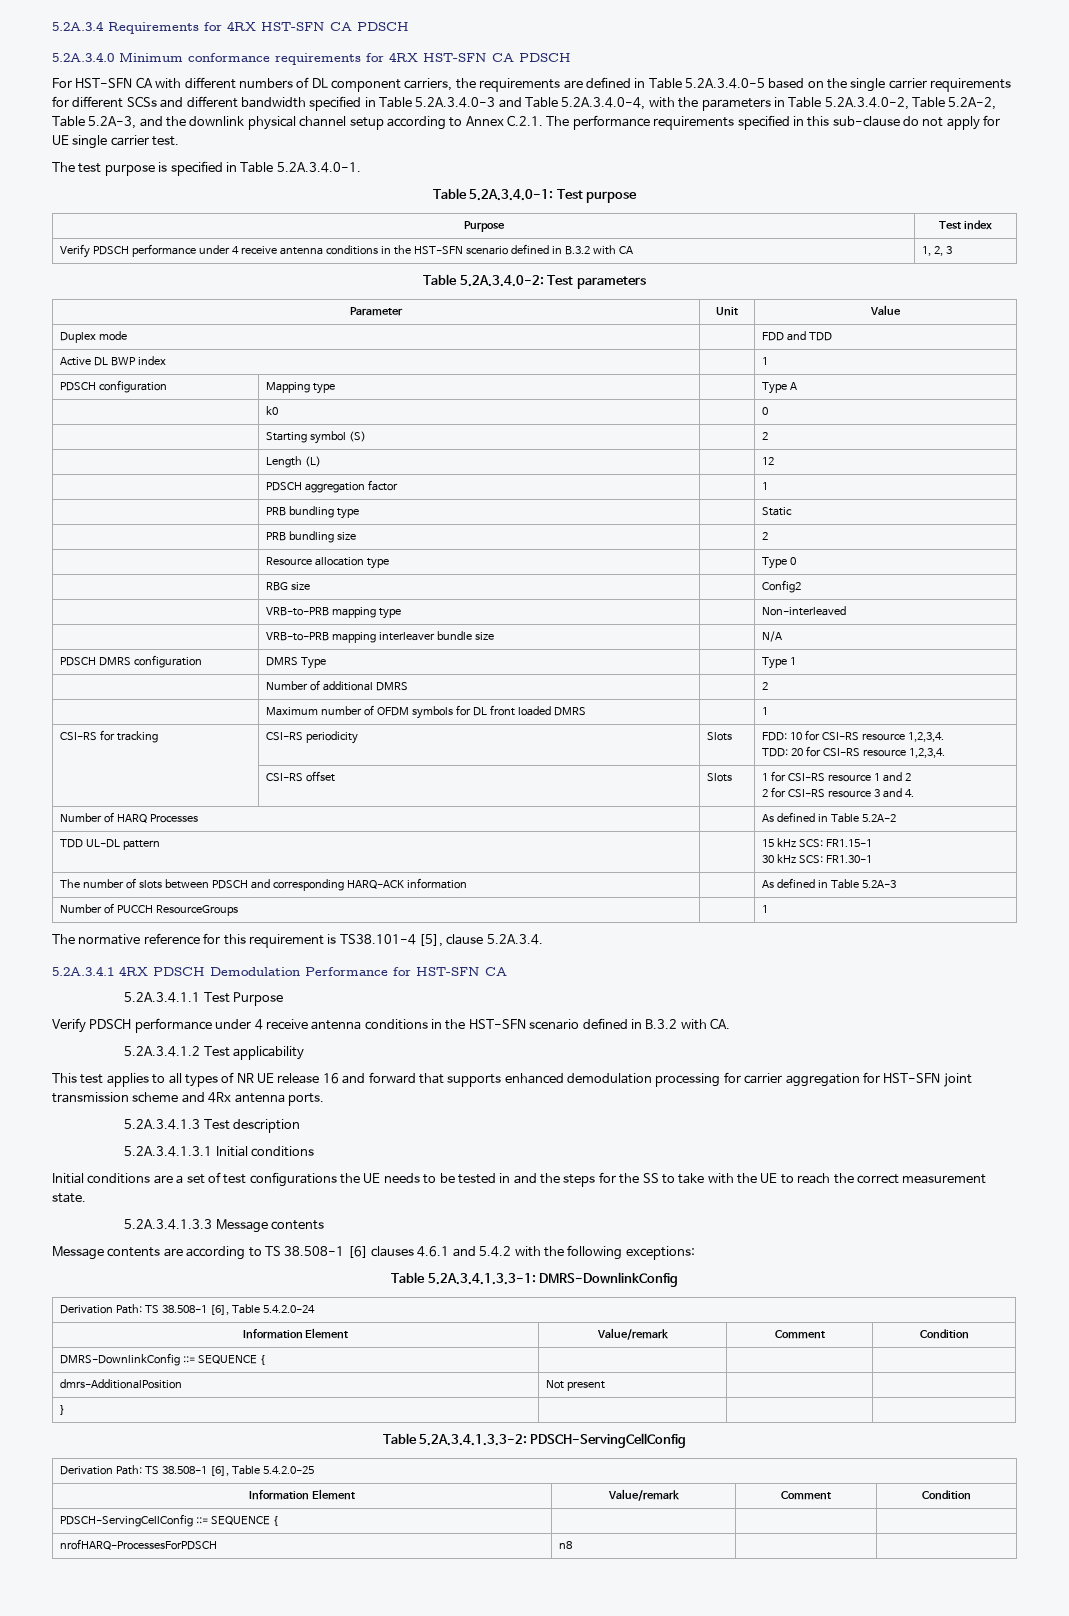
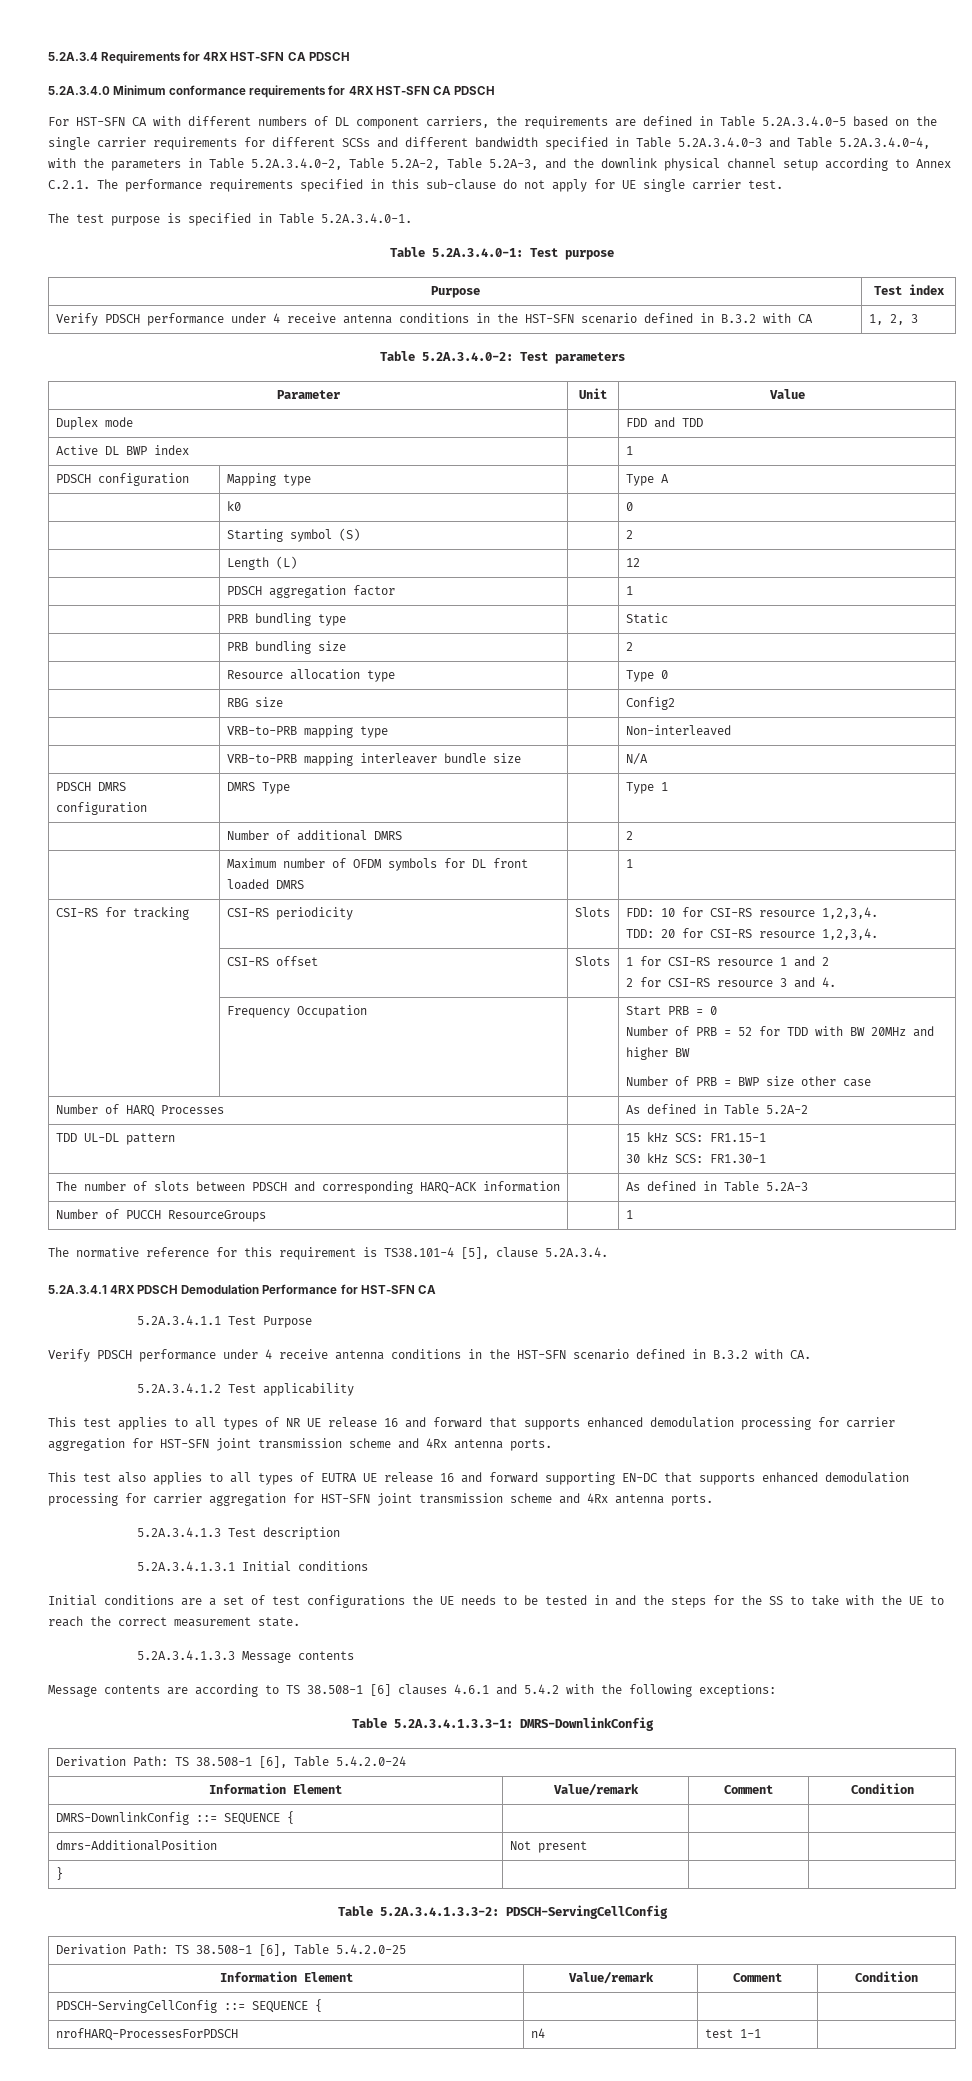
+ | Frequency Occupation | | Start PRB = 0
+ Number of PRB = 52 for TDD with BW 20MHz and higher BW
+ Number of PRB = BWP size other case
+ This test also applies to all types of EUTRA UE release 16 and forward supporting EN-DC that supports enhanced demodulation processing for carrier aggregation for HST-SFN joint transmission scheme and 4Rx antenna ports.
- nrofHARQ-ProcessesForPDSCH | n8 | |
+ nrofHARQ-ProcessesForPDSCH | n4 | test 1-1 |

